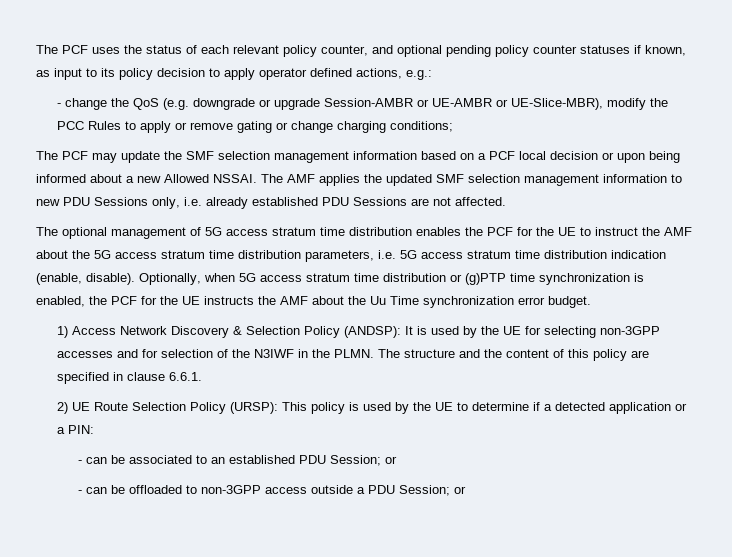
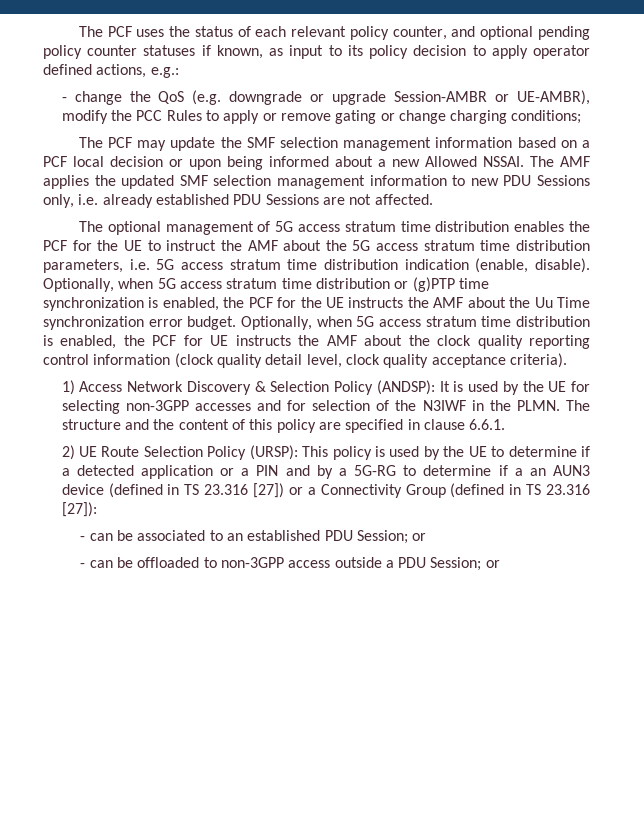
- - change the QoS (e.g. downgrade or upgrade Session-AMBR or UE-AMBR or UE-Slice-MBR), modify the PCC Rules to apply or remove gating or change charging conditions;
+ - change the QoS (e.g. downgrade or upgrade Session-AMBR or UE-AMBR), modify the PCC Rules to apply or remove gating or change charging conditions;
+ Optionally, when 5G access stratum time distribution is enabled, the PCF for UE instructs the AMF about the clock quality reporting control information (clock quality detail level, clock quality acceptance criteria).
- 2) UE Route Selection Policy (URSP): This policy is used by the UE to determine if a detected application or a PIN:
+ 2) UE Route Selection Policy (URSP): This policy is used by the UE to determine if a detected application or a PIN and by a 5G-RG to determine if a an AUN3 device (defined in TS 23.316 [27]) or a Connectivity Group (defined in TS 23.316 [27]):

